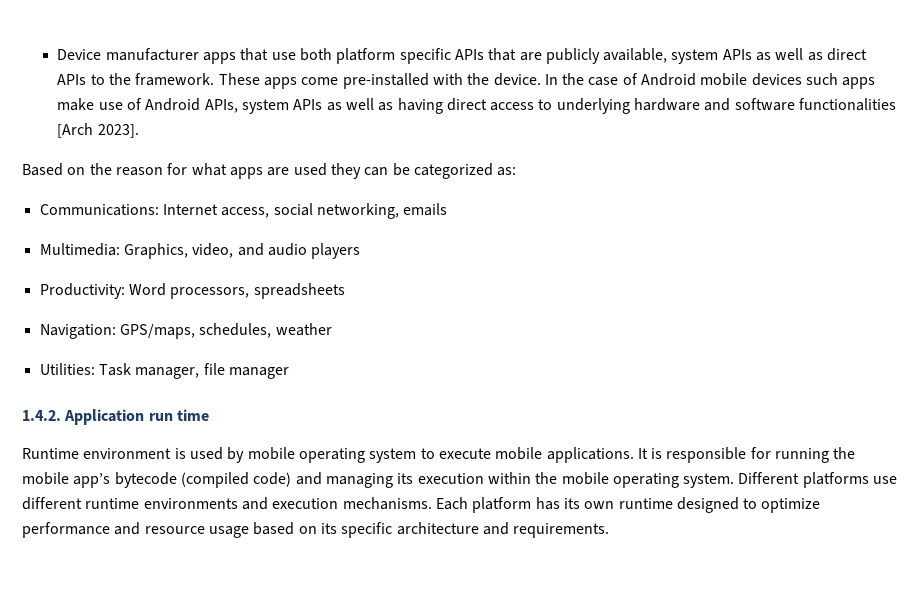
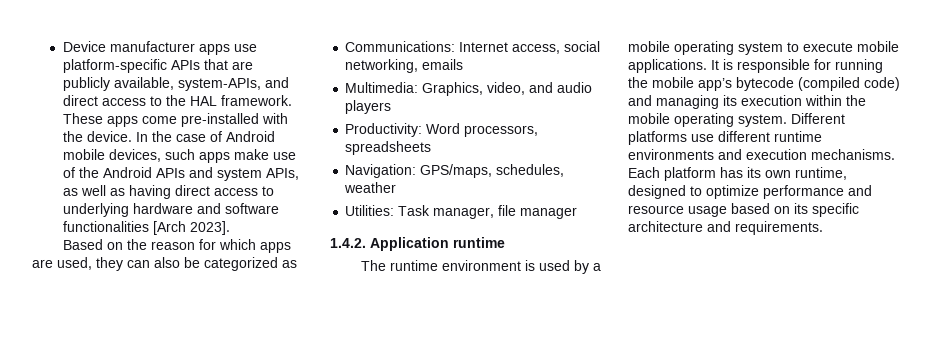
- Device manufacturer apps that use both platform specific APIs that are publicly available, system APIs as well as direct APIs to the framework.
+ Device manufacturer apps use platform-specific APIs that are publicly available, system-APIs, and direct access to the HAL framework.
- In the case of Android mobile devices such apps make use of Android APIs, system APIs as well as having direct access to underlying hardware and software functionalities [Arch 2023].
+ In the case of Android mobile devices, such apps make use of the Android APIs and system APIs, as well as having direct access to underlying hardware and software functionalities [Arch 2023].
- Based on the reason for what apps are used they can be categorized as:
+ Based on the reason for which apps are used, they can also be categorized as
- 1.4.2. Application run time
- Runtime environment is used by mobile operating system to execute mobile applications.
+ 1.4.2. Application runtime
+ The runtime environment is used by a mobile operating system to execute mobile applications.
- Each platform has its own runtime designed to optimize performance and resource usage based on its specific architecture and requirements.
+ Each platform has its own runtime, designed to optimize performance and resource usage based on its specific architecture and requirements.

